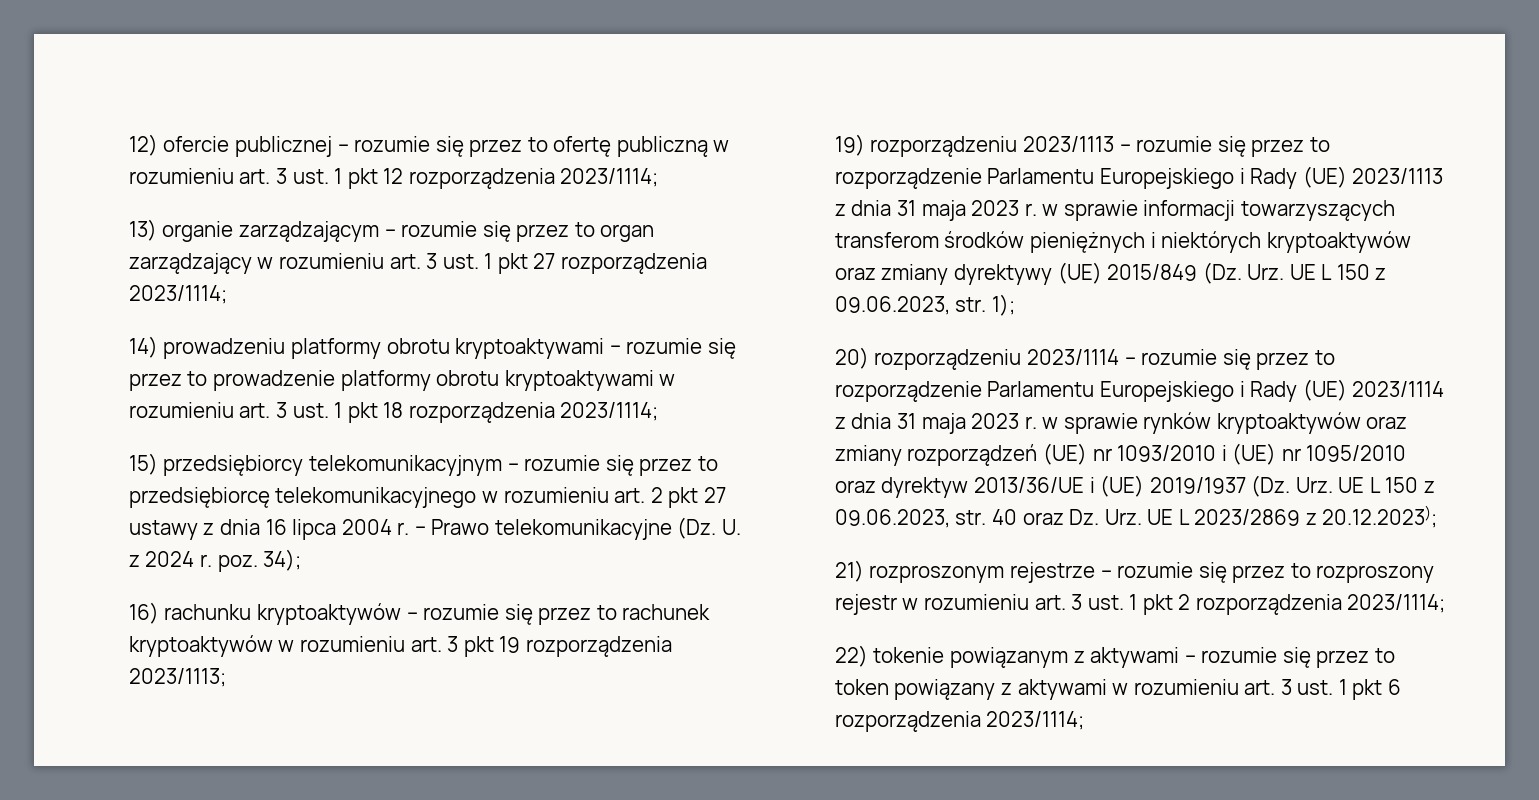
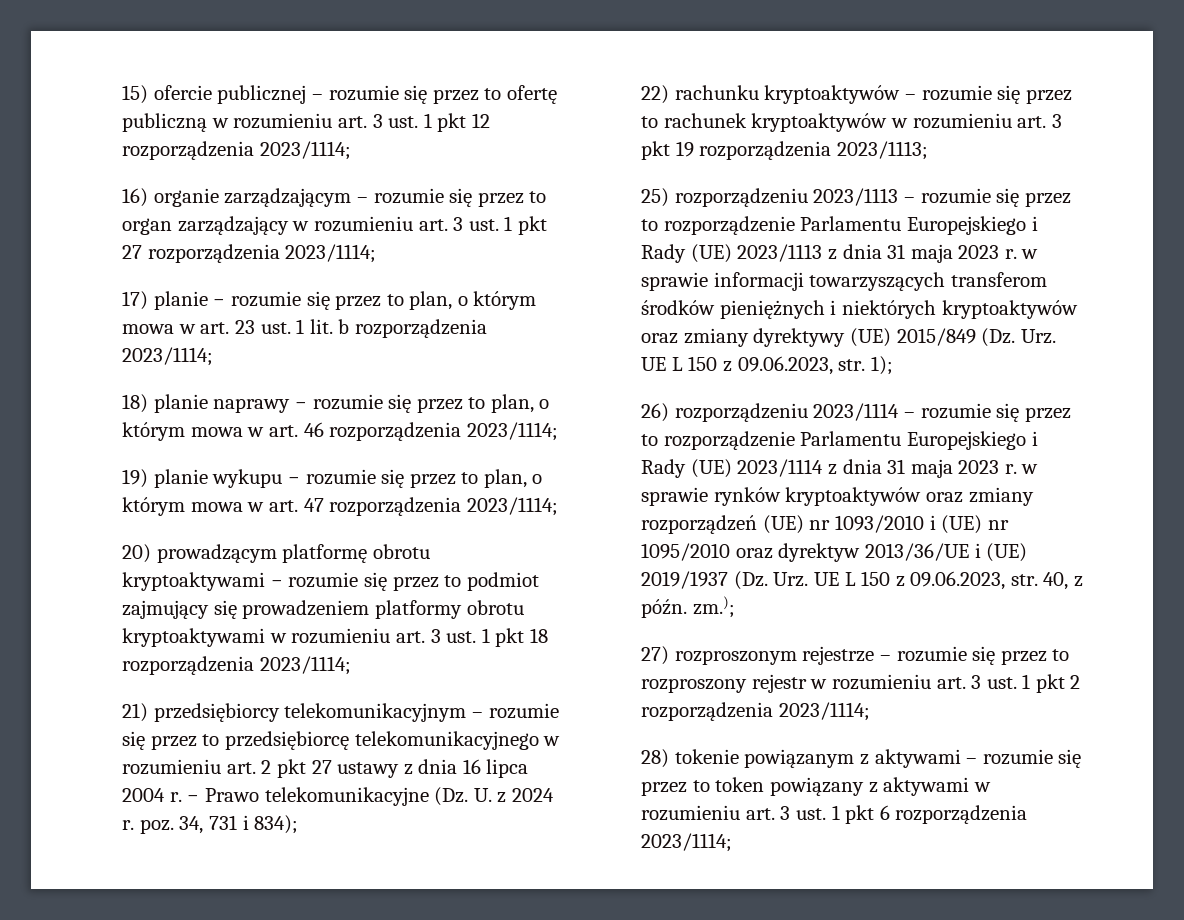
- 12) ofercie publicznej – rozumie się przez to ofertę publiczną w rozumieniu art. 3 ust. 1 pkt 12 rozporządzenia 2023/1114;
+ 15) ofercie publicznej – rozumie się przez to ofertę publiczną w rozumieniu art. 3 ust. 1 pkt 12 rozporządzenia 2023/1114;
- 13) organie zarządzającym – rozumie się przez to organ zarządzający w rozumieniu art. 3 ust. 1 pkt 27 rozporządzenia 2023/1114;
+ 16) organie zarządzającym – rozumie się przez to organ zarządzający w rozumieniu art. 3 ust. 1 pkt 27 rozporządzenia 2023/1114;
- 14) prowadzeniu platformy obrotu kryptoaktywami − rozumie się przez to prowadzenie platformy obrotu kryptoaktywami w rozumieniu art. 3 ust. 1 pkt 18 rozporządzenia 2023/1114;
+ 17) planie − rozumie się przez to plan, o którym mowa w art. 23 ust. 1 lit. b rozporządzenia 2023/1114;
+ 18) planie naprawy − rozumie się przez to plan, o którym mowa w art. 46 rozporządzenia 2023/1114;
+ 19) planie wykupu − rozumie się przez to plan, o którym mowa w art. 47 rozporządzenia 2023/1114;
+ 20) prowadzącym platformę obrotu kryptoaktywami − rozumie się przez to podmiot zajmujący się prowadzeniem platformy obrotu kryptoaktywami w rozumieniu art. 3 ust. 1 pkt 18 rozporządzenia 2023/1114;
- 15) przedsiębiorcy telekomunikacyjnym – rozumie się przez to przedsiębiorcę telekomunikacyjnego w rozumieniu art. 2 pkt 27 ustawy z dnia 16 lipca 2004 r.
+ 21) przedsiębiorcy telekomunikacyjnym – rozumie się przez to przedsiębiorcę telekomunikacyjnego w rozumieniu art. 2 pkt 27 ustawy z dnia 16 lipca 2004 r.
- − Prawo telekomunikacyjne (Dz. U. z 2024 r. poz. 34);
- 16) rachunku kryptoaktywów – rozumie się przez to rachunek kryptoaktywów w rozumieniu art. 3 pkt 19 rozporządzenia 2023/1113;
+ − Prawo telekomunikacyjne (Dz. U. z 2024 r. poz. 34, 731 i 834);
+ 22) rachunku kryptoaktywów – rozumie się przez to rachunek kryptoaktywów w rozumieniu art. 3 pkt 19 rozporządzenia 2023/1113;
- 19) rozporządzeniu 2023/1113 – rozumie się przez to rozporządzenie Parlamentu Europejskiego i Rady (UE) 2023/1113 z dnia 31 maja 2023 r. w sprawie informacji towarzyszących transferom środków pieniężnych i niektórych kryptoaktywów oraz zmiany dyrektywy (UE) 2015/849 (Dz. Urz. UE L 150 z 09.06.2023, str. 1);
+ 25) rozporządzeniu 2023/1113 – rozumie się przez to rozporządzenie Parlamentu Europejskiego i Rady (UE) 2023/1113 z dnia 31 maja 2023 r. w sprawie informacji towarzyszących transferom środków pieniężnych i niektórych kryptoaktywów oraz zmiany dyrektywy (UE) 2015/849 (Dz. Urz. UE L 150 z 09.06.2023, str. 1);
- 20) rozporządzeniu 2023/1114 – rozumie się przez to rozporządzenie Parlamentu Europejskiego i Rady (UE) 2023/1114 z dnia 31 maja 2023 r. w sprawie rynków kryptoaktywów oraz zmiany rozporządzeń (UE) nr 1093/2010 i (UE) nr 1095/2010 oraz dyrektyw 2013/36/UE i (UE) 2019/1937 (Dz. Urz. UE L 150 z 09.06.2023, str. 40 oraz Dz. Urz. UE L 2023/2869 z 20.12.2023);
- 21) rozproszonym rejestrze – rozumie się przez to rozproszony rejestr w rozumieniu art. 3 ust. 1 pkt 2 rozporządzenia 2023/1114;
+ 26) rozporządzeniu 2023/1114 – rozumie się przez to rozporządzenie Parlamentu Europejskiego i Rady (UE) 2023/1114 z dnia 31 maja 2023 r. w sprawie rynków kryptoaktywów oraz zmiany rozporządzeń (UE) nr 1093/2010 i (UE) nr 1095/2010 oraz dyrektyw 2013/36/UE i (UE) 2019/1937 (Dz. Urz. UE L 150 z 09.06.2023, str. 40, z późn. zm.);
+ 27) rozproszonym rejestrze – rozumie się przez to rozproszony rejestr w rozumieniu art. 3 ust. 1 pkt 2 rozporządzenia 2023/1114;
- 22) tokenie powiązanym z aktywami – rozumie się przez to token powiązany z aktywami w rozumieniu art. 3 ust. 1 pkt 6 rozporządzenia 2023/1114;
+ 28) tokenie powiązanym z aktywami – rozumie się przez to token powiązany z aktywami w rozumieniu art. 3 ust. 1 pkt 6 rozporządzenia 2023/1114;

